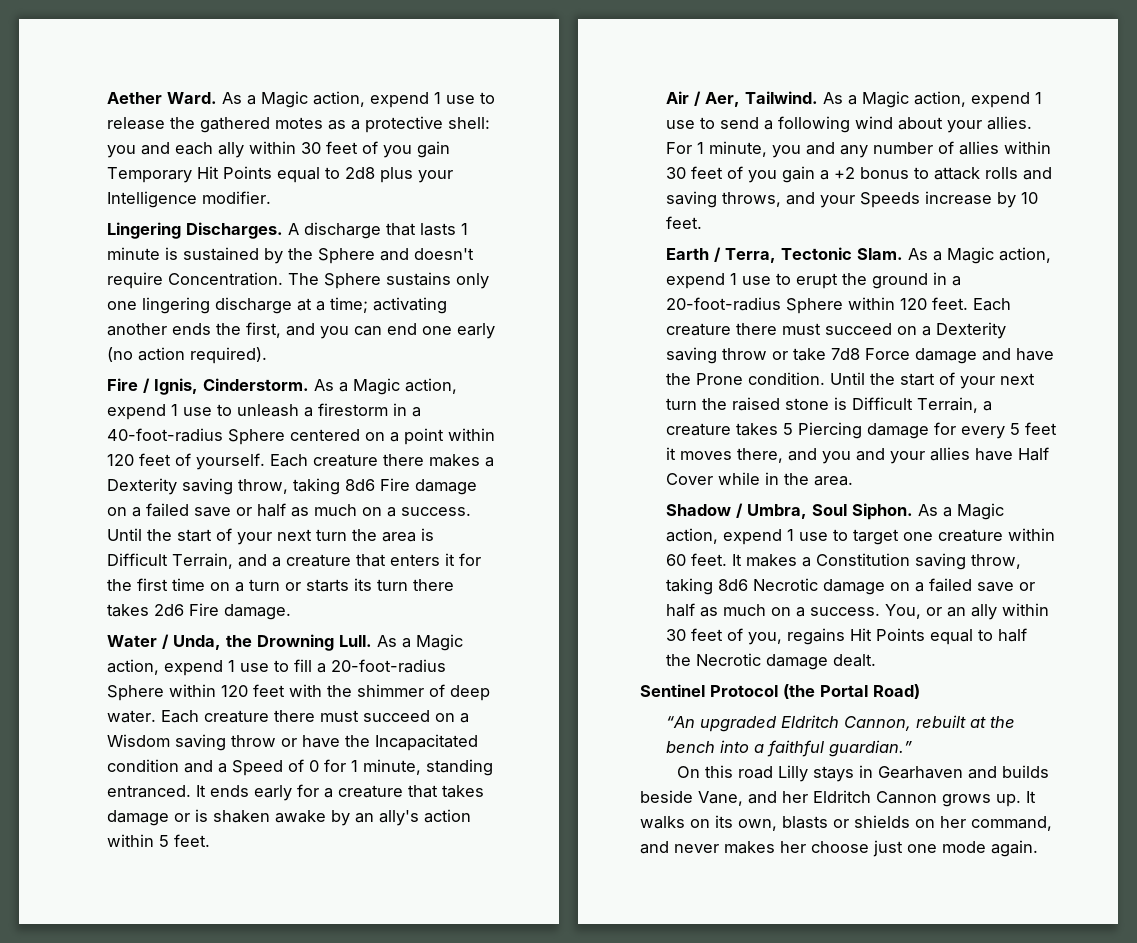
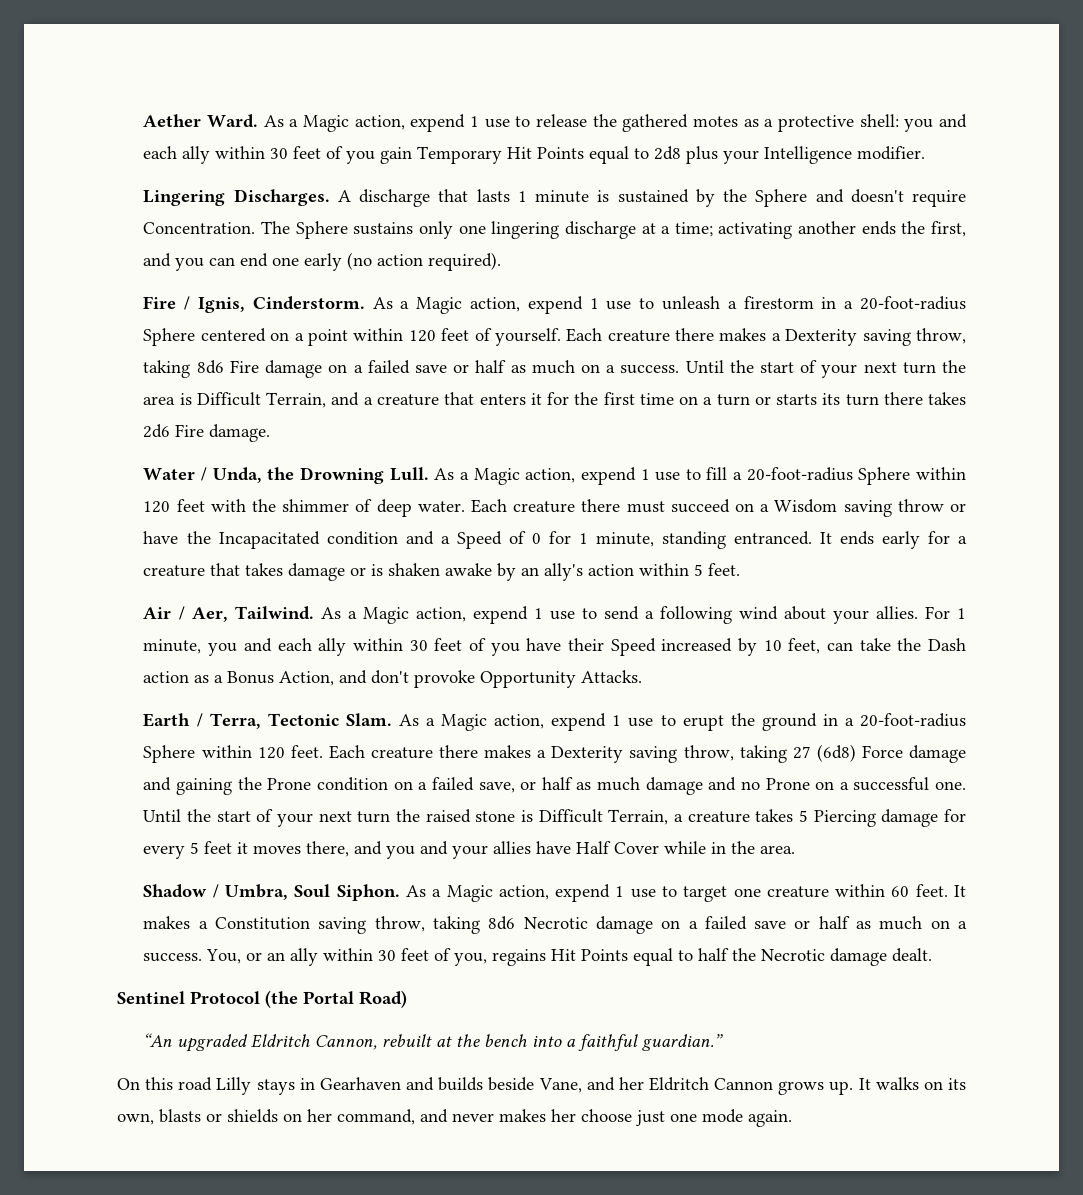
- As a Magic action, expend 1 use to unleash a firestorm in a 40-foot-radius Sphere centered on a point within 120 feet of yourself.
+ As a Magic action, expend 1 use to unleash a firestorm in a 20-foot-radius Sphere centered on a point within 120 feet of yourself.
- For 1 minute, you and any number of allies within 30 feet of you gain a +2 bonus to attack rolls and saving throws, and your Speeds increase by 10 feet.
+ For 1 minute, you and each ally within 30 feet of you have their Speed increased by 10 feet, can take the Dash action as a Bonus Action, and don't provoke Opportunity Attacks.
- Each creature there must succeed on a Dexterity saving throw or take 7d8 Force damage and have the Prone condition.
+ Each creature there makes a Dexterity saving throw, taking 27 (6d8) Force damage and gaining the Prone condition on a failed save, or half as much damage and no Prone on a successful one.

